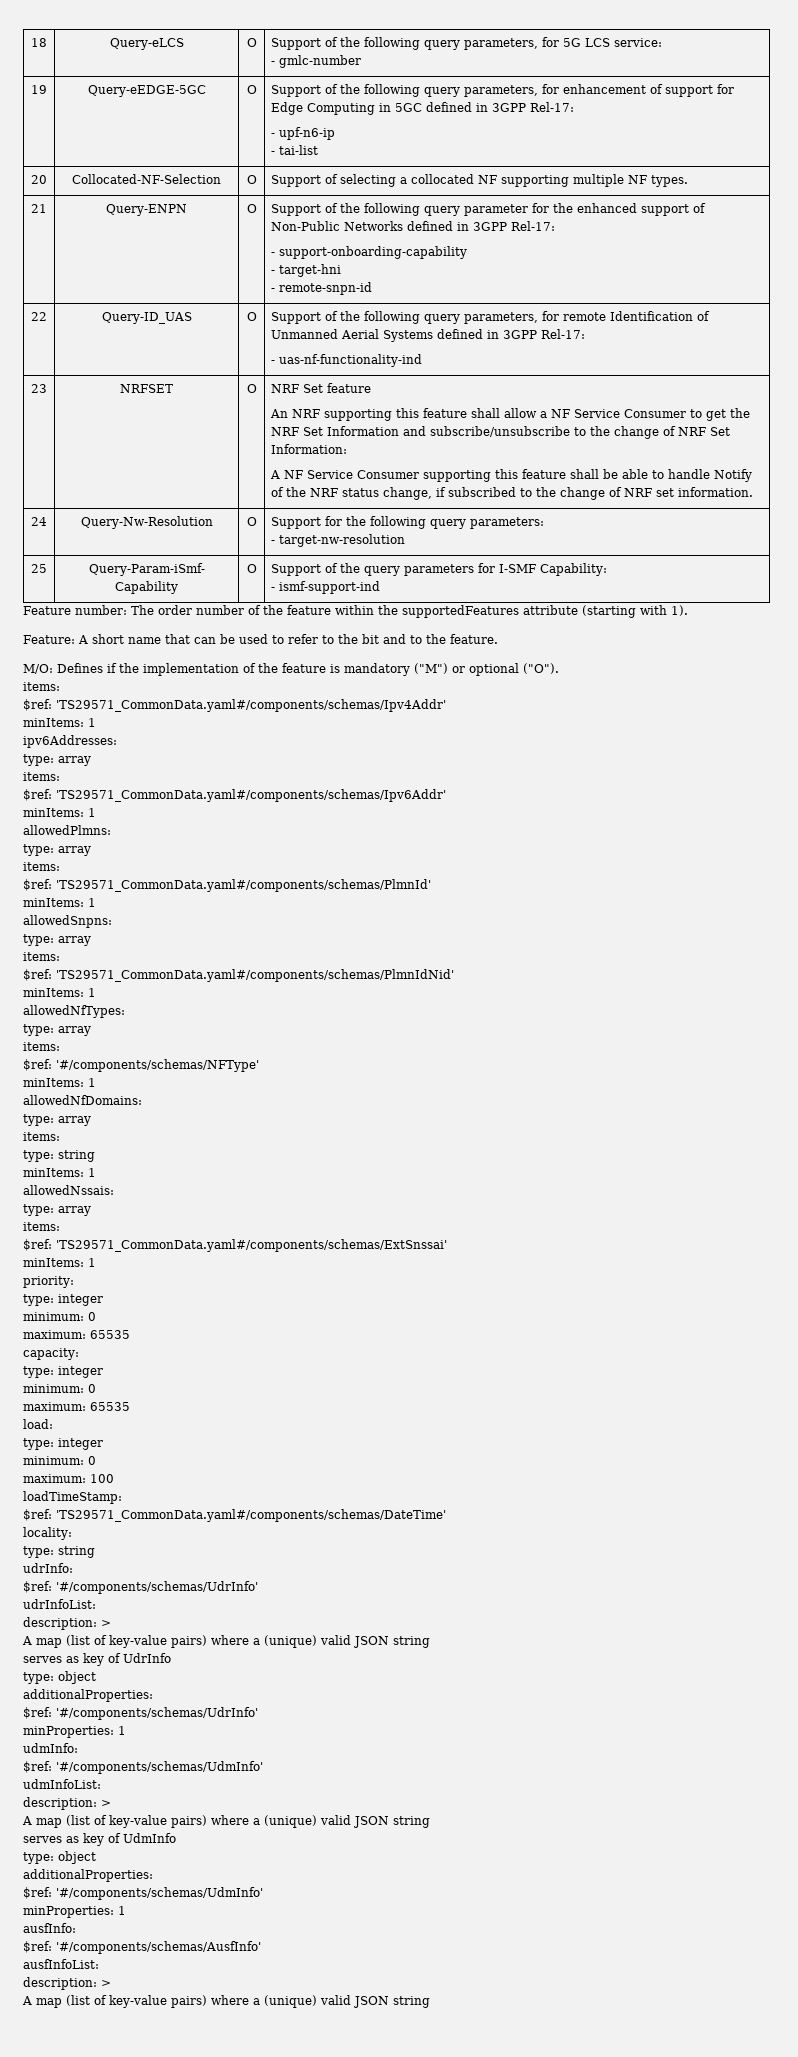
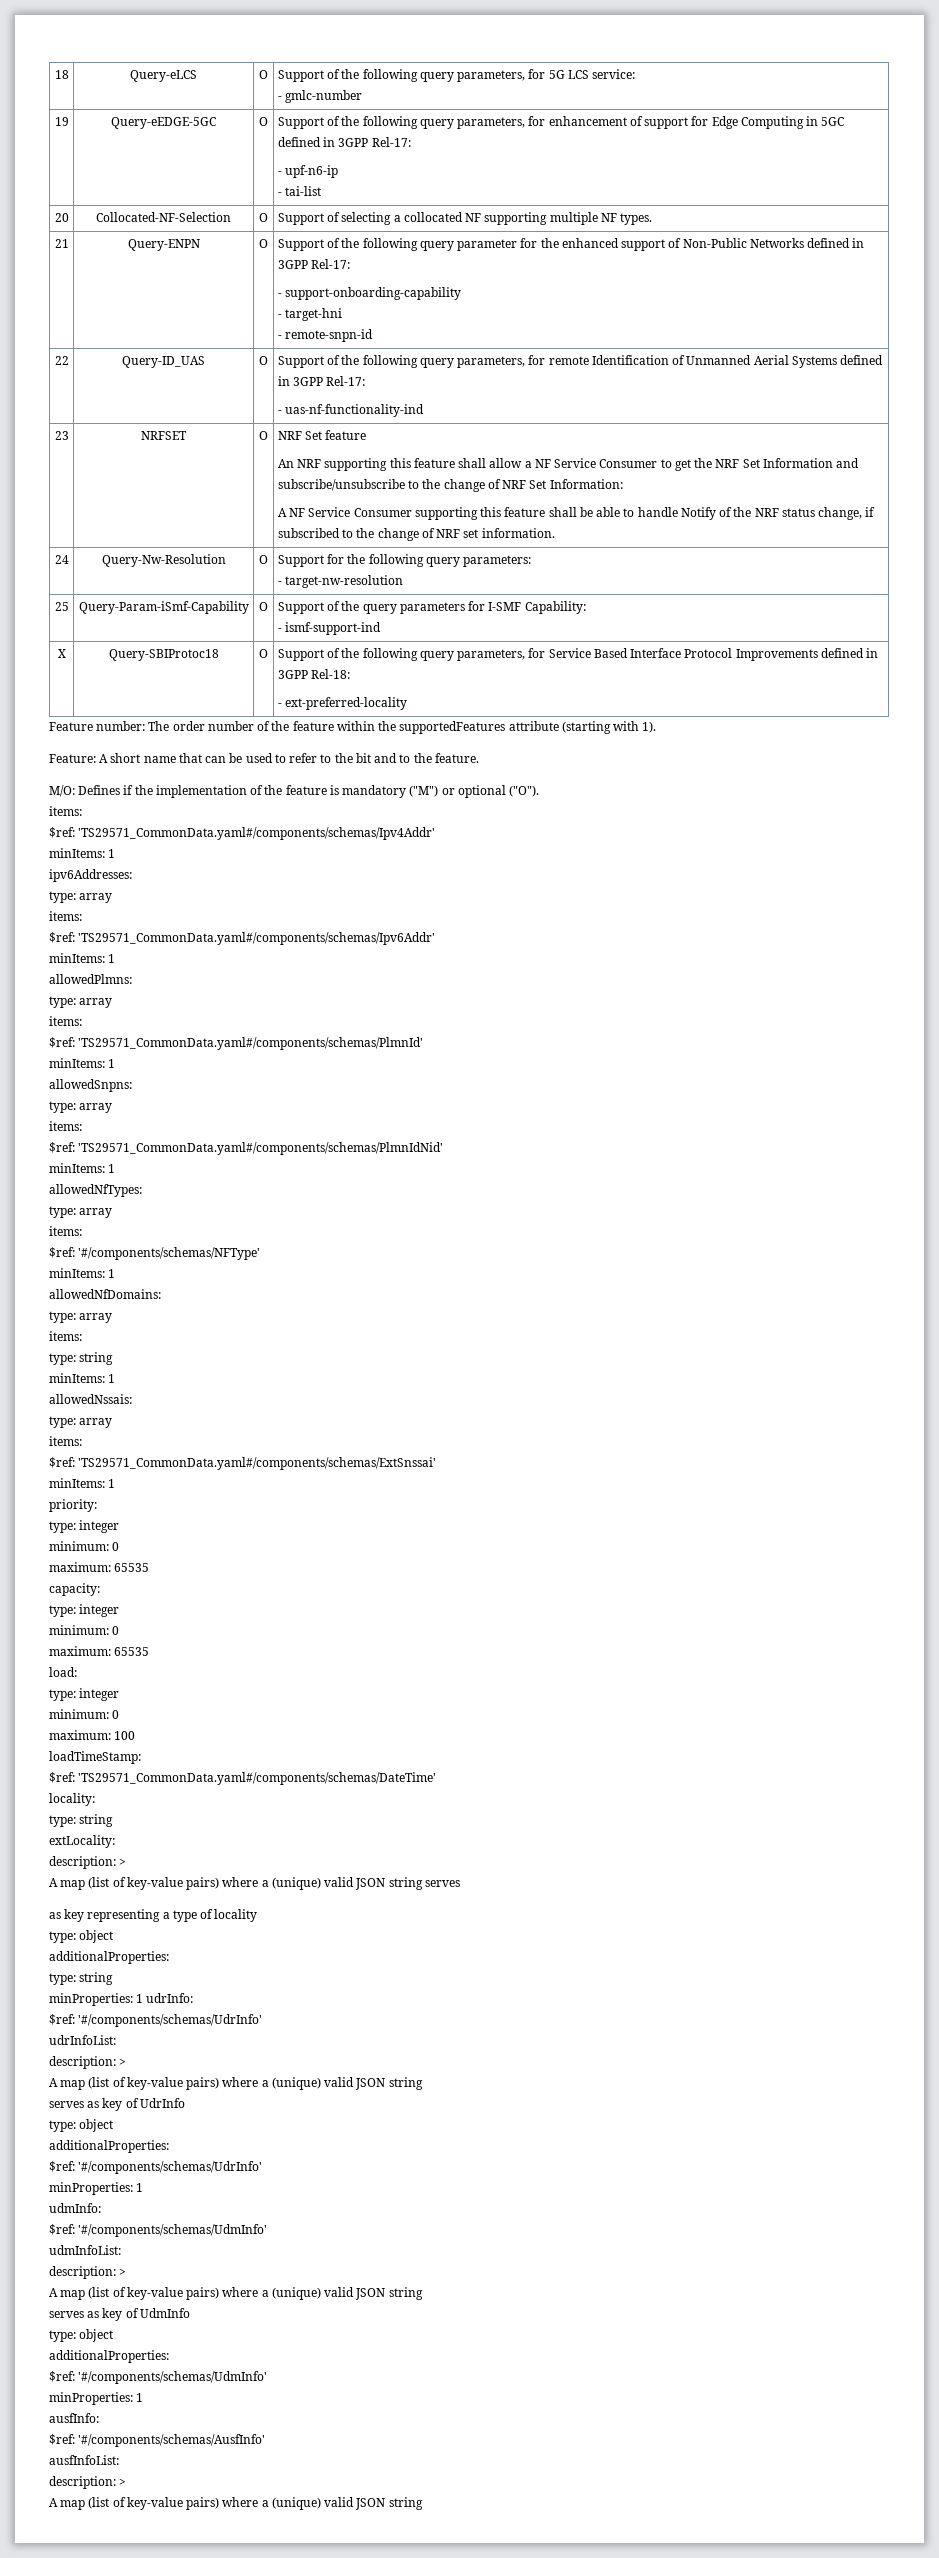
+ X | Query-SBIProtoc18 | O | Support of the following query parameters, for Service Based Interface Protocol Improvements defined in 3GPP Rel-18:
+ - ext-preferred-locality
- udrInfo:
+ extLocality:
+ description: >
+ A map (list of key-value pairs) where a (unique) valid JSON string serves
+ as key representing a type of locality
+ type: object
+ additionalProperties:
+ type: string
+ minProperties: 1 udrInfo:

